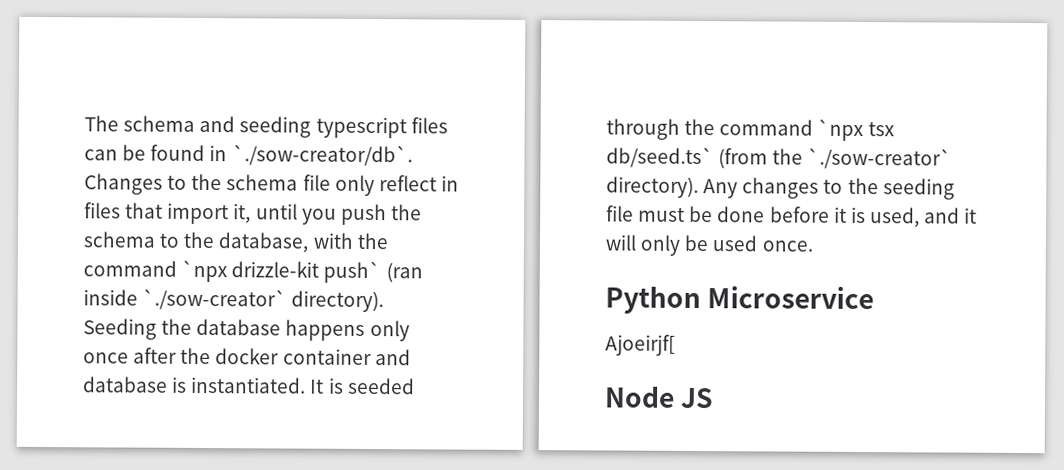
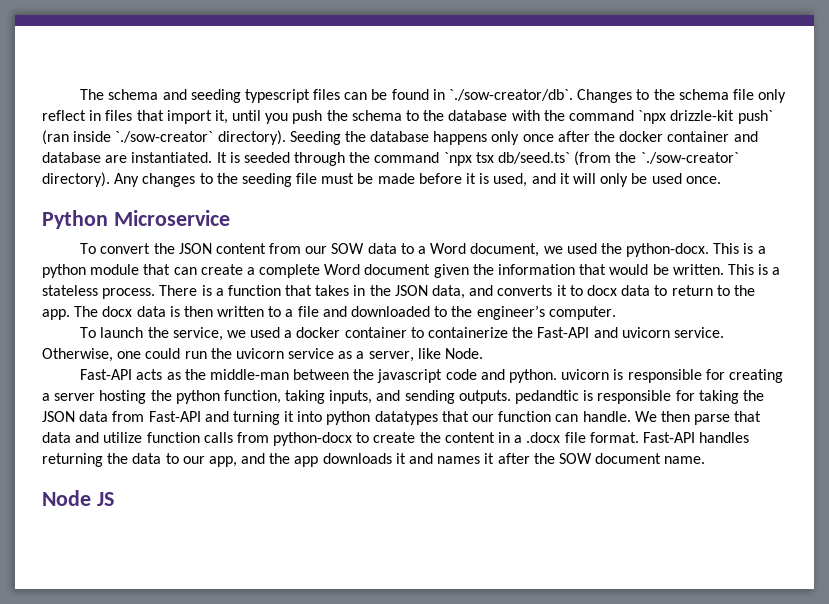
- The schema and seeding typescript files can be found in `./sow-creator/db`. Changes to the schema file only reflect in files that import it, until you push the schema to the database, with the command `npx drizzle-kit push` (ran inside `./sow-creator` directory).
+ The schema and seeding typescript files can be found in `./sow-creator/db`. Changes to the schema file only reflect in files that import it, until you push the schema to the database with the command `npx drizzle-kit push` (ran inside `./sow-creator` directory).
- Seeding the database happens only once after the docker container and database is instantiated.
+ Seeding the database happens only once after the docker container and database are instantiated.
- Any changes to the seeding file must be done before it is used, and it will only be used once.
+ Any changes to the seeding file must be made before it is used, and it will only be used once.
- Ajoeirjf[
+ To convert the JSON content from our SOW data to a Word document, we used the python-docx. This is a python module that can create a complete Word document given the information that would be written. This is a stateless process. There is a function that takes in the JSON data, and converts it to docx data to return to the app. The docx data is then written to a file and downloaded to the engineer’s computer.
+ To launch the service, we used a docker container to containerize the Fast-API and uvicorn service. Otherwise, one could run the uvicorn service as a server, like Node.
+ Fast-API acts as the middle-man between the javascript code and python. uvicorn is responsible for creating a server hosting the python function, taking inputs, and sending outputs. pedandtic is responsible for taking the JSON data from Fast-API and turning it into python datatypes that our function can handle. We then parse that data and utilize function calls from python-docx to create the content in a .docx file format. Fast-API handles returning the data to our app, and the app downloads it and names it after the SOW document name.

